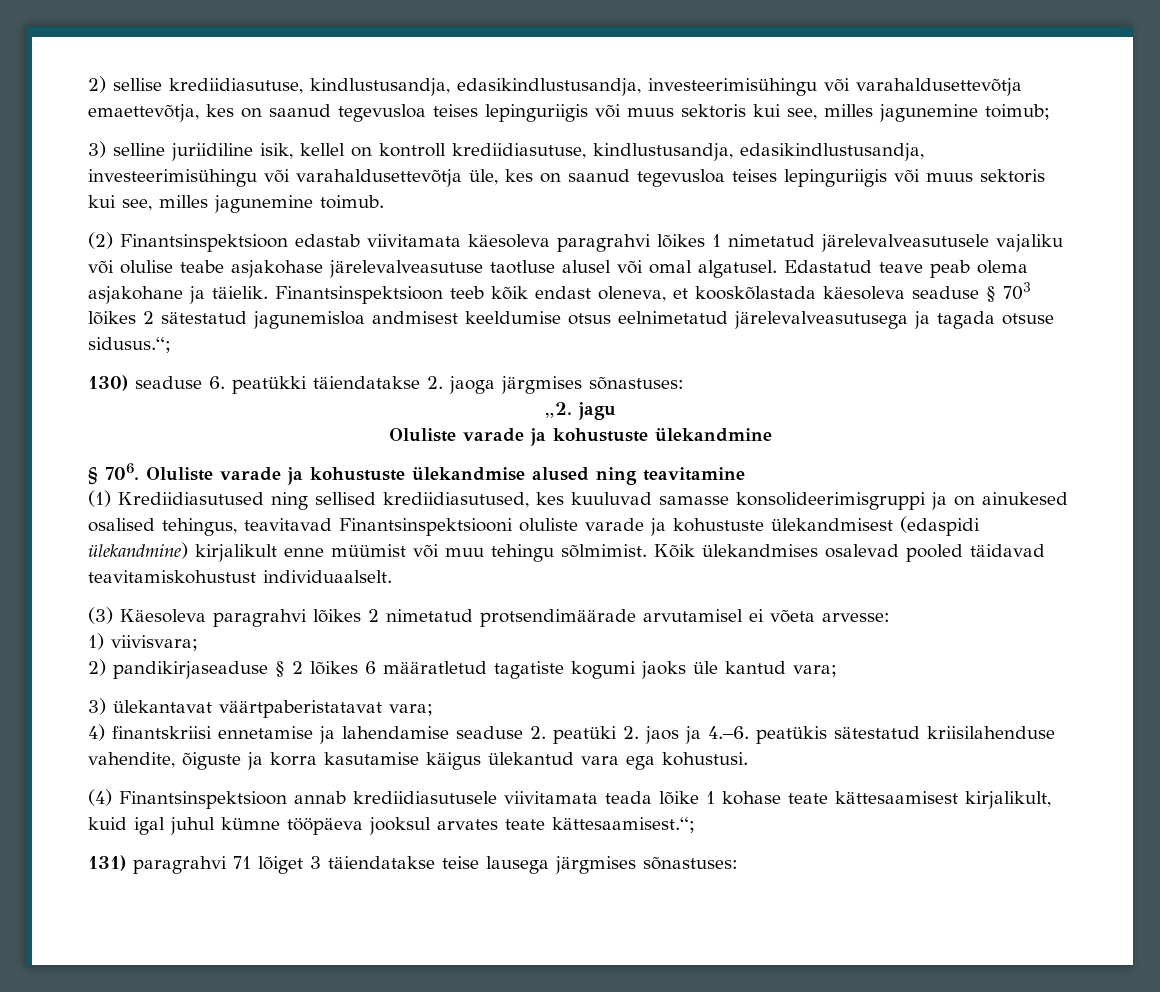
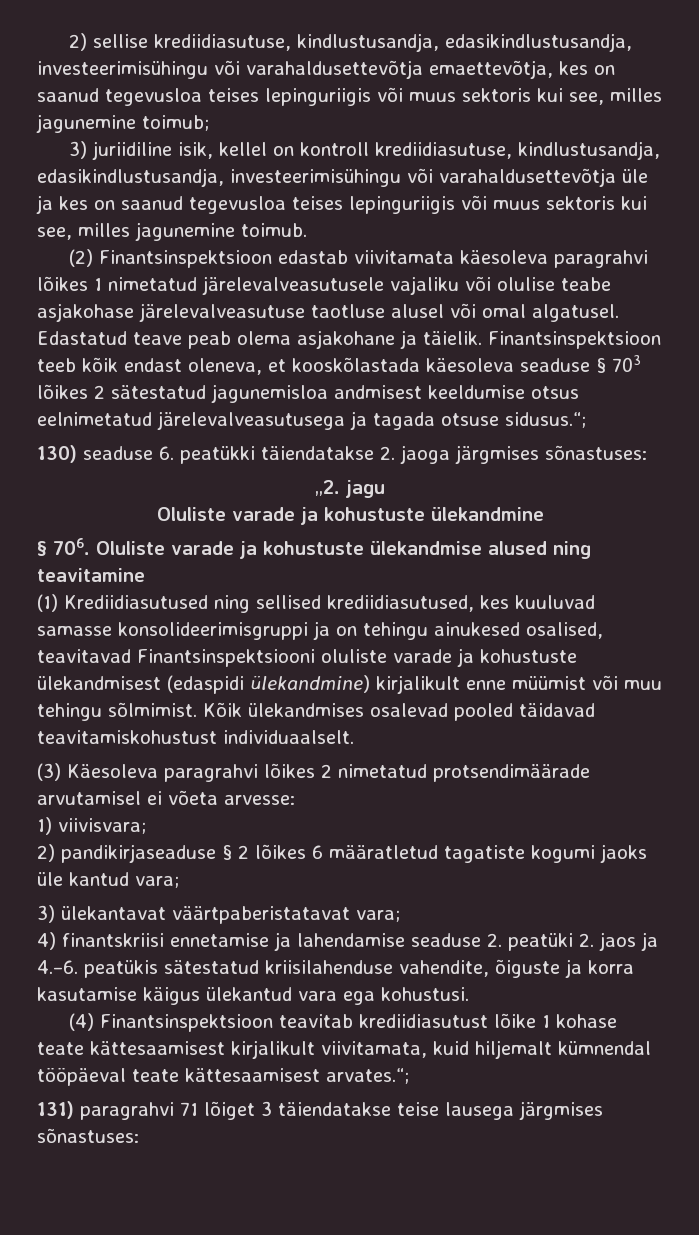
- 3) selline juriidiline isik, kellel on kontroll krediidiasutuse, kindlustusandja, edasikindlustusandja, investeerimisühingu või varahaldusettevõtja üle, kes on saanud tegevusloa teises lepinguriigis või muus sektoris kui see, milles jagunemine toimub.
+ 3) juriidiline isik, kellel on kontroll krediidiasutuse, kindlustusandja, edasikindlustusandja, investeerimisühingu või varahaldusettevõtja üle ja kes on saanud tegevusloa teises lepinguriigis või muus sektoris kui see, milles jagunemine toimub.
- (1) Krediidiasutused ning sellised krediidiasutused, kes kuuluvad samasse konsolideerimisgruppi ja on ainukesed osalised tehingus, teavitavad Finantsinspektsiooni oluliste varade ja kohustuste ülekandmisest (edaspidi ülekandmine) kirjalikult enne müümist või muu tehingu sõlmimist.
+ (1) Krediidiasutused ning sellised krediidiasutused, kes kuuluvad samasse konsolideerimisgruppi ja on tehingu ainukesed osalised, teavitavad Finantsinspektsiooni oluliste varade ja kohustuste ülekandmisest (edaspidi ülekandmine) kirjalikult enne müümist või muu tehingu sõlmimist.
- (4) Finantsinspektsioon annab krediidiasutusele viivitamata teada lõike 1 kohase teate kättesaamisest kirjalikult, kuid igal juhul kümne tööpäeva jooksul arvates teate kättesaamisest.“;
+ (4) Finantsinspektsioon teavitab krediidiasutust lõike 1 kohase teate kättesaamisest kirjalikult viivitamata, kuid hiljemalt kümnendal tööpäeval teate kättesaamisest arvates.“;

